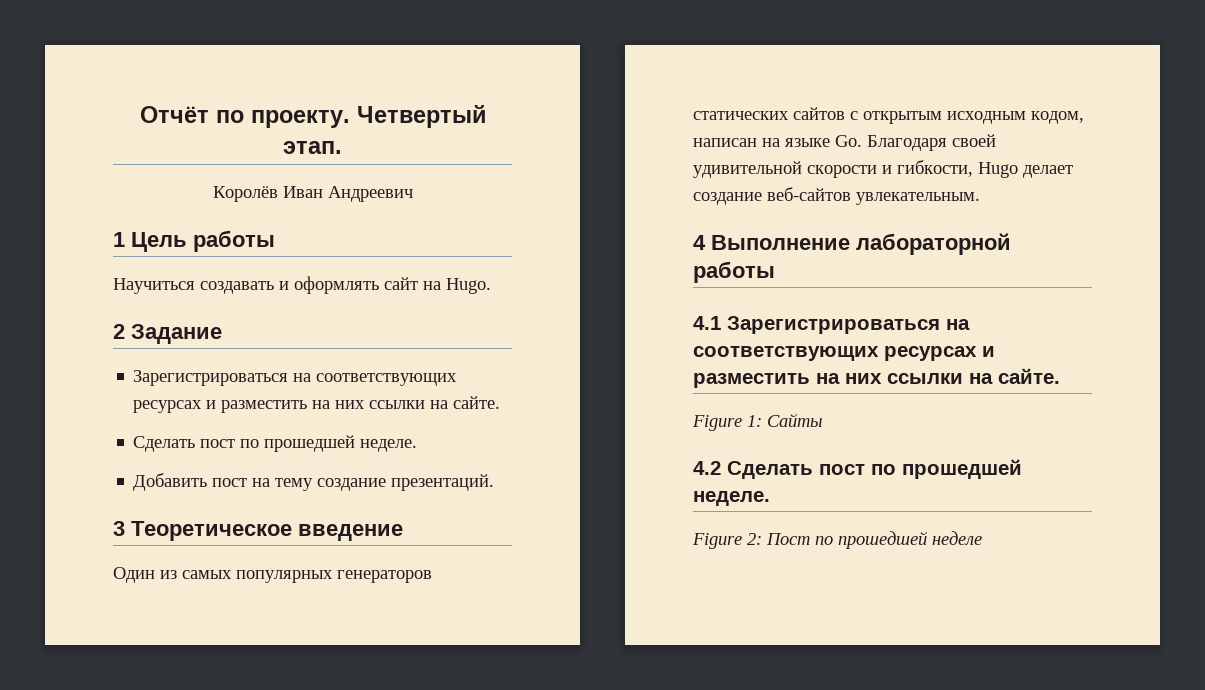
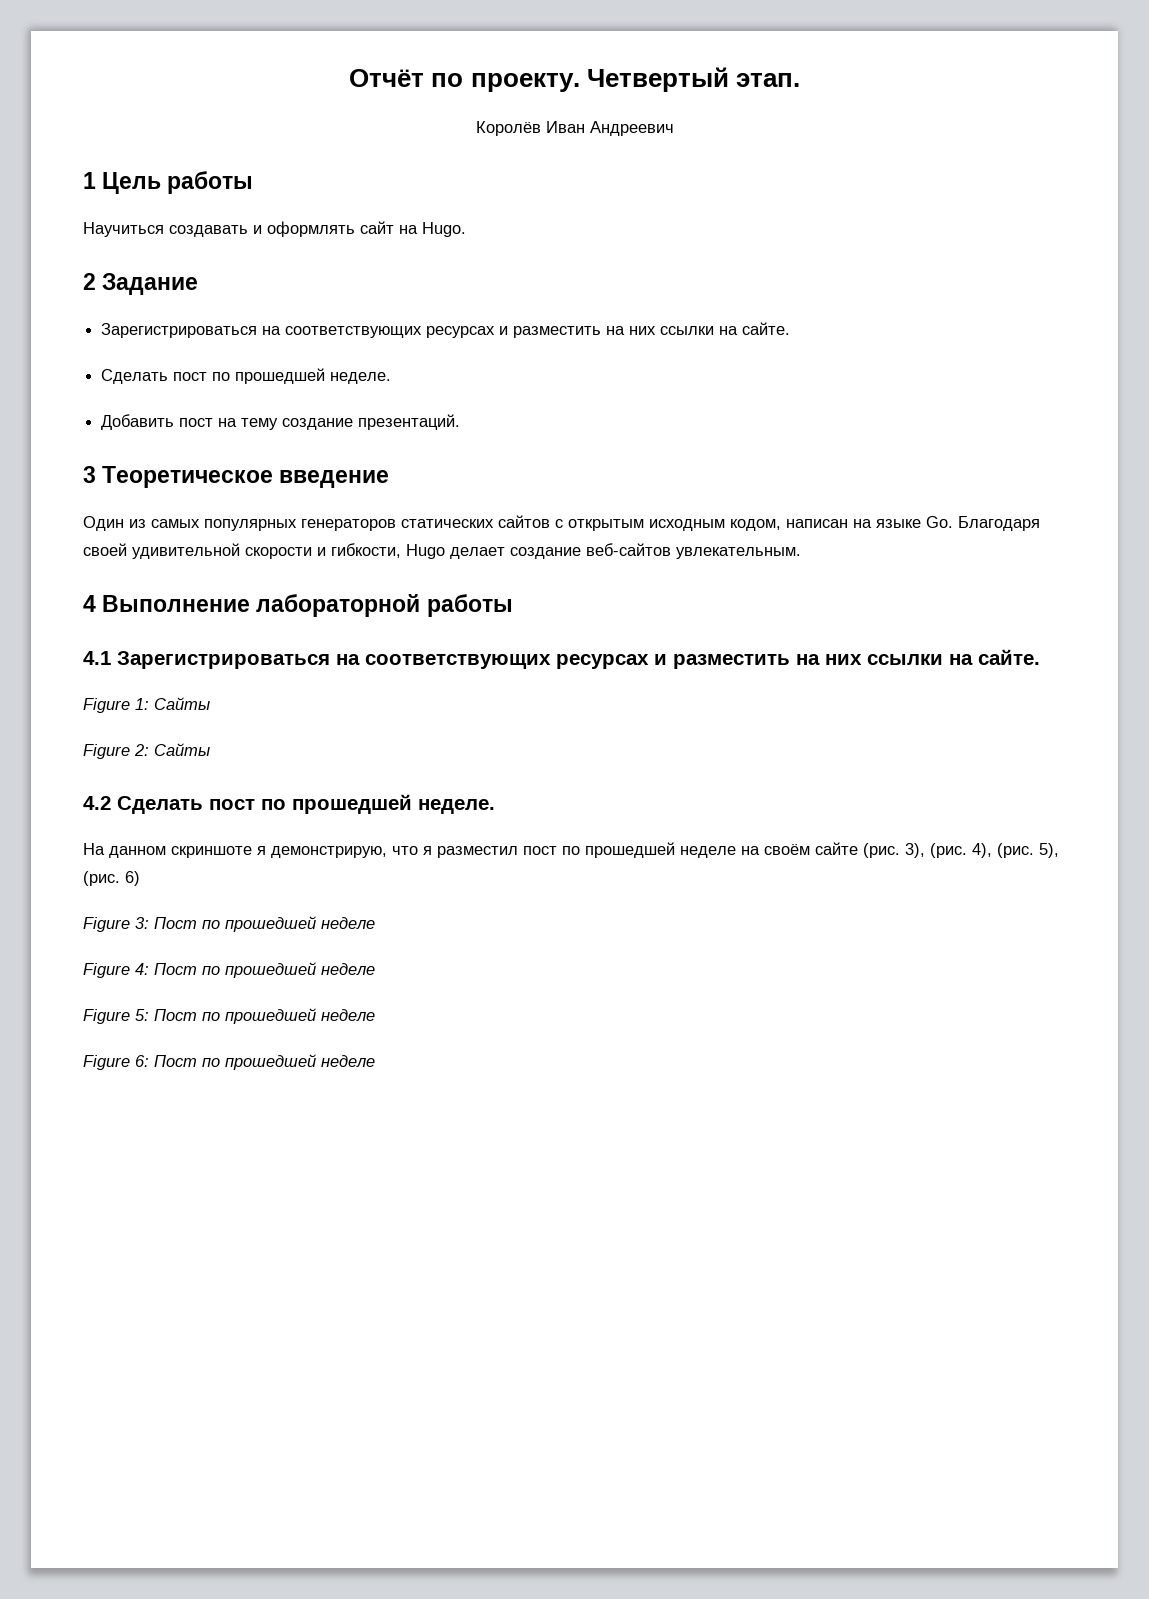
+ Figure 2: Сайты
- Figure 2: Пост по прошедшей неделе
+ На данном скриншоте я демонстрирую, что я разместил пост по прошедшей неделе на своём сайте (рис. 3), (рис. 4), (рис. 5), (рис. 6)
+ Figure 3: Пост по прошедшей неделе
+ Figure 4: Пост по прошедшей неделе
+ Figure 5: Пост по прошедшей неделе
+ Figure 6: Пост по прошедшей неделе

